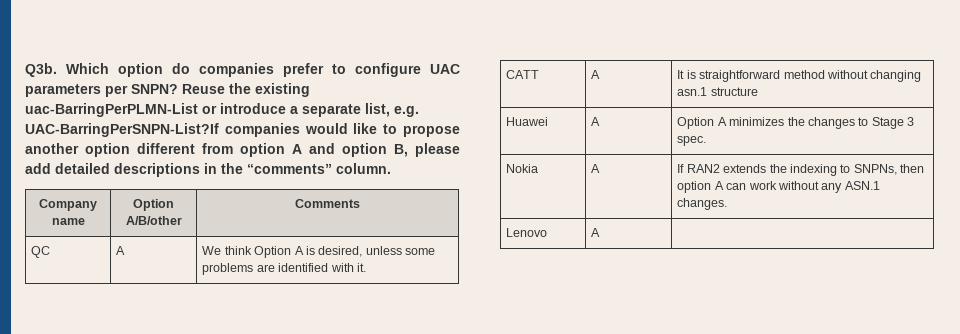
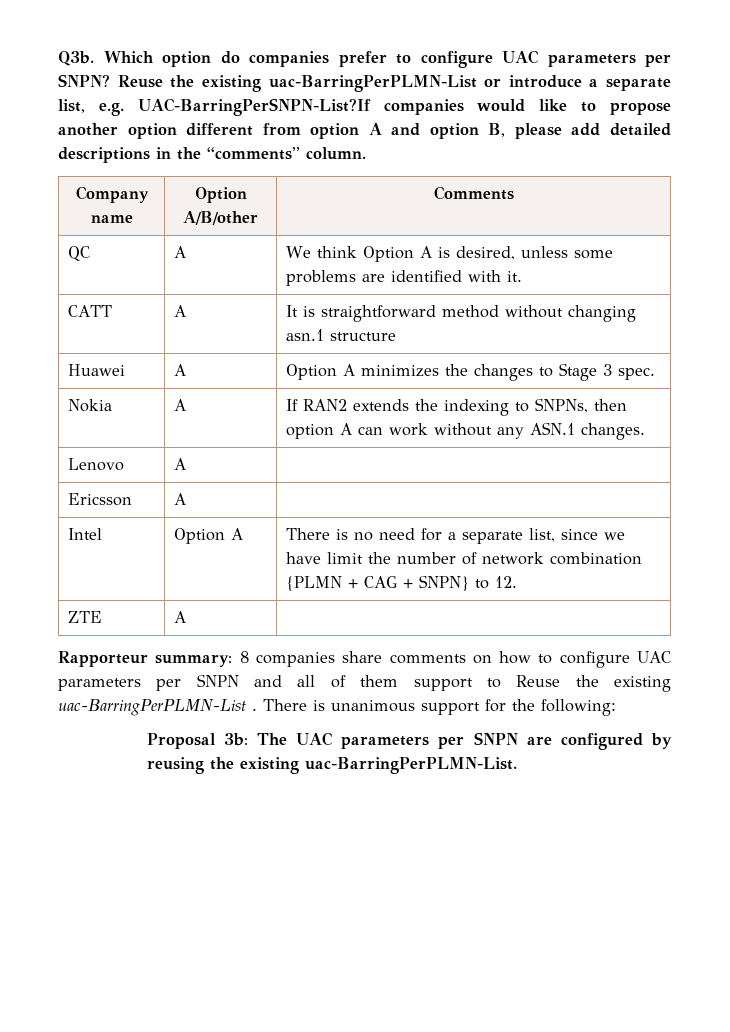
+ Ericsson | A |
+ Intel | Option A | There is no need for a separate list, since we have limit the number of network combination {PLMN + CAG + SNPN} to 12.
+ ZTE | A |
+ Rapporteur summary: 8 companies share comments on how to configure UAC parameters per SNPN and all of them support to Reuse the existing uac-BarringPerPLMN-List . There is unanimous support for the following:
+ Proposal 3b: The UAC parameters per SNPN are configured by reusing the existing uac-BarringPerPLMN-List.

